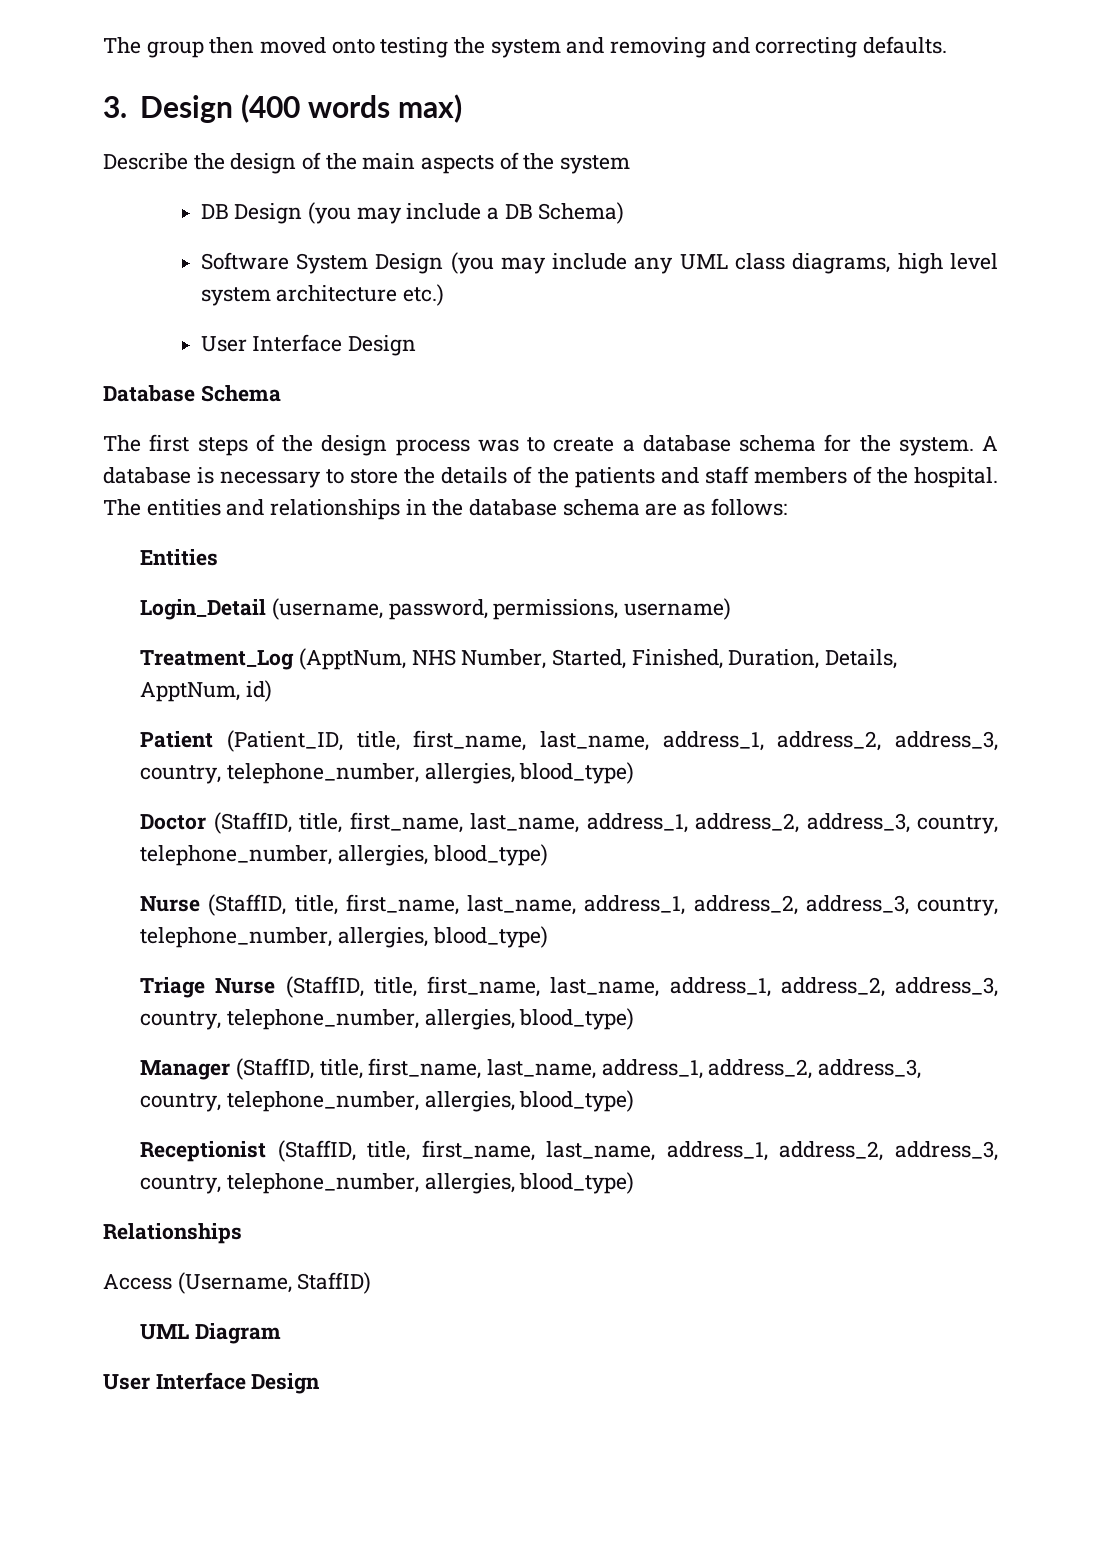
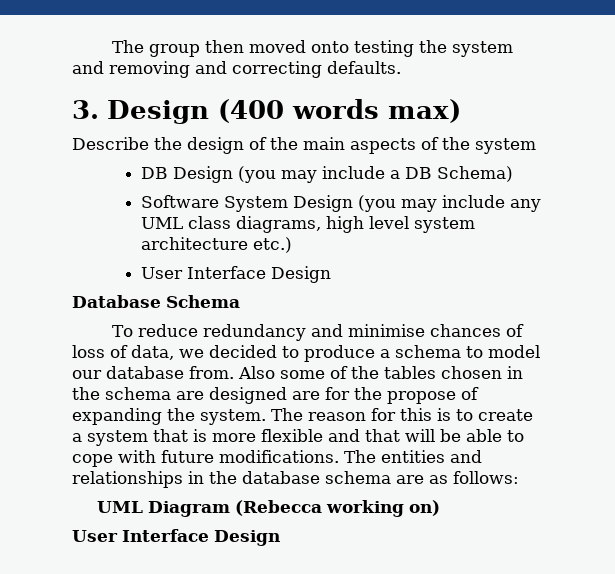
- The first steps of the design process was to create a database schema for the system. A database is necessary to store the details of the patients and staff members of the hospital.
+ To reduce redundancy and minimise chances of loss of data, we decided to produce a schema to model our database from. Also some of the tables chosen in the schema are designed are for the propose of expanding the system. The reason for this is to create a system that is more flexible and that will be able to cope with future modifications.
- Entities
- Login_Detail (username, password, permissions, username)
- Treatment_Log (ApptNum, NHS Number, Started, Finished, Duration, Details, ApptNum, id)
- Patient (Patient_ID, title, first_name, last_name, address_1, address_2, address_3, country, telephone_number, allergies, blood_type)
- Doctor (StaffID, title, first_name, last_name, address_1, address_2, address_3, country, telephone_number, allergies, blood_type)
- Nurse (StaffID, title, first_name, last_name, address_1, address_2, address_3, country, telephone_number, allergies, blood_type)
- Triage Nurse (StaffID, title, first_name, last_name, address_1, address_2, address_3, country, telephone_number, allergies, blood_type)
- Manager (StaffID, title, first_name, last_name, address_1, address_2, address_3, country, telephone_number, allergies, blood_type)
- Receptionist (StaffID, title, first_name, last_name, address_1, address_2, address_3, country, telephone_number, allergies, blood_type)
- Relationships
- Access (Username, StaffID)
- UML Diagram
+ UML Diagram (Rebecca working on)

